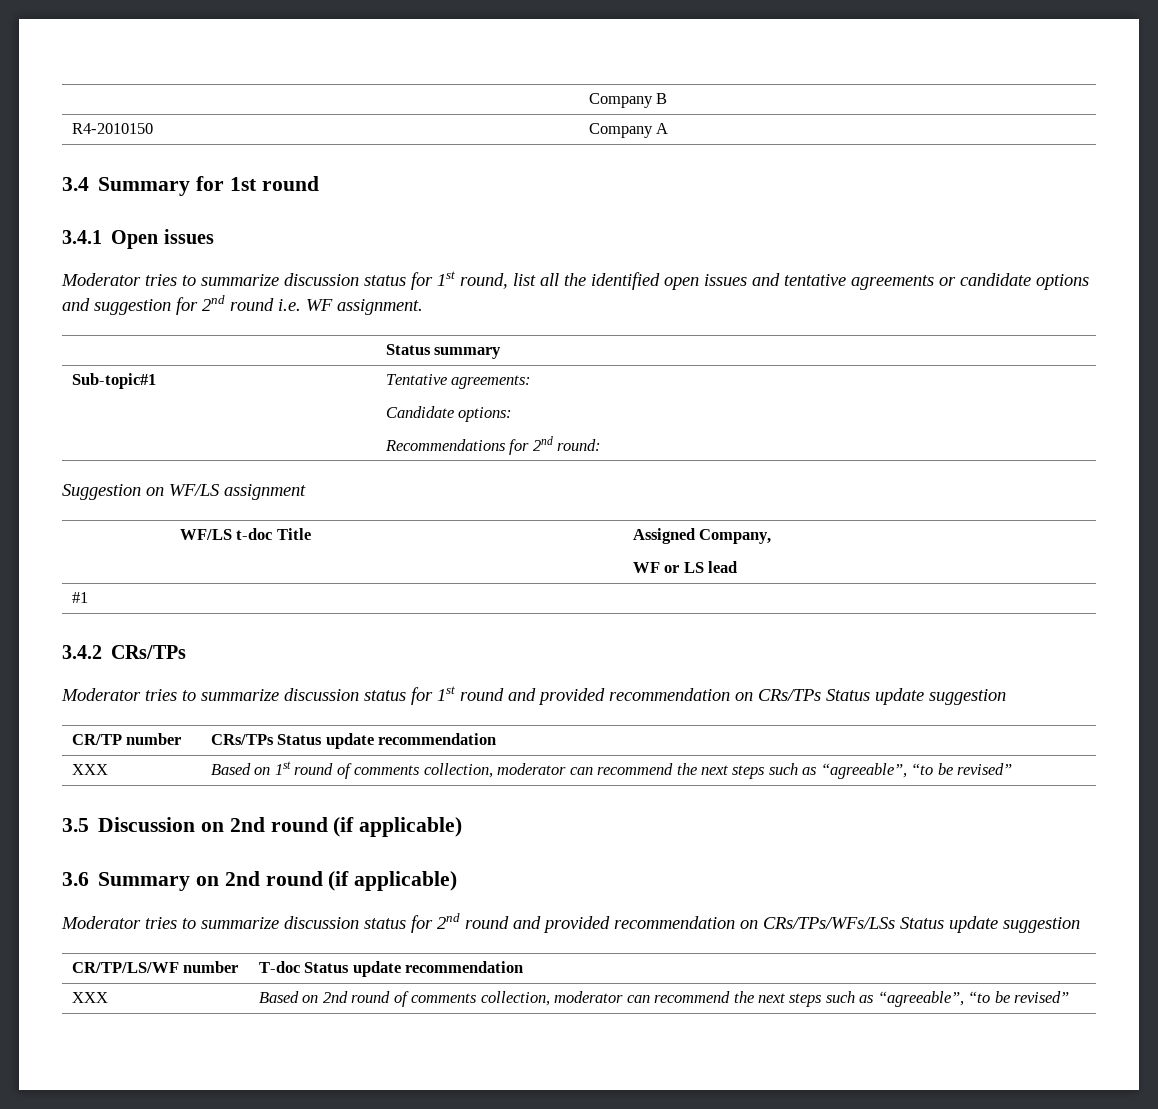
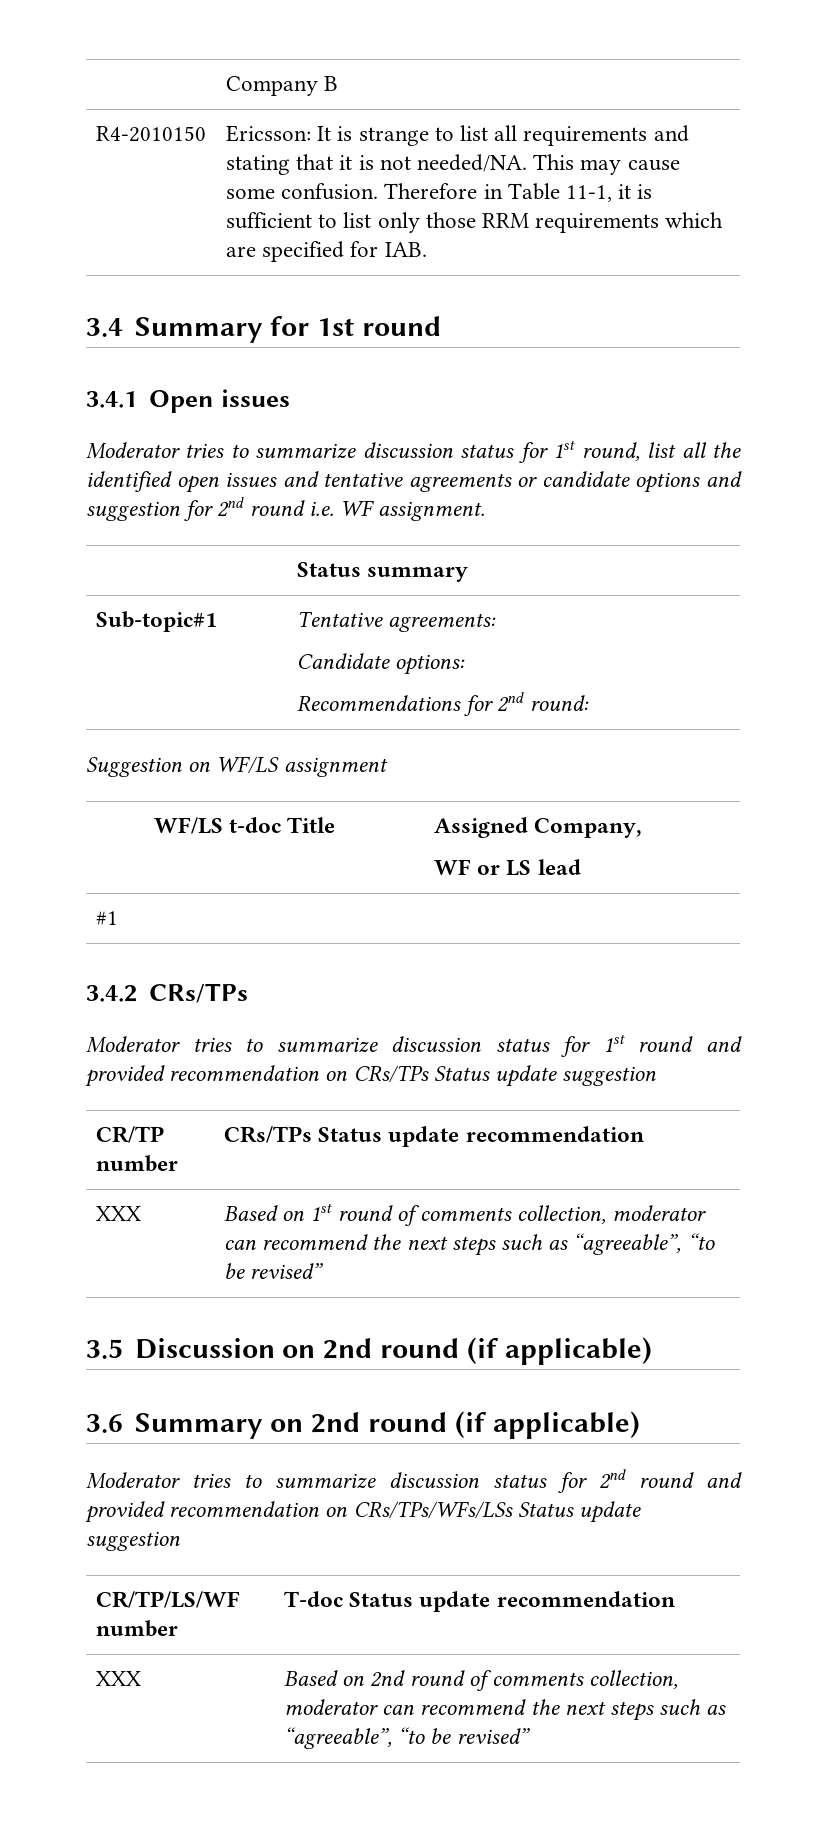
- R4-2010150 | Company A
+ R4-2010150 | Ericsson: It is strange to list all requirements and stating that it is not needed/NA. This may cause some confusion. Therefore in Table 11-1, it is sufficient to list only those RRM requirements which are specified for IAB.

